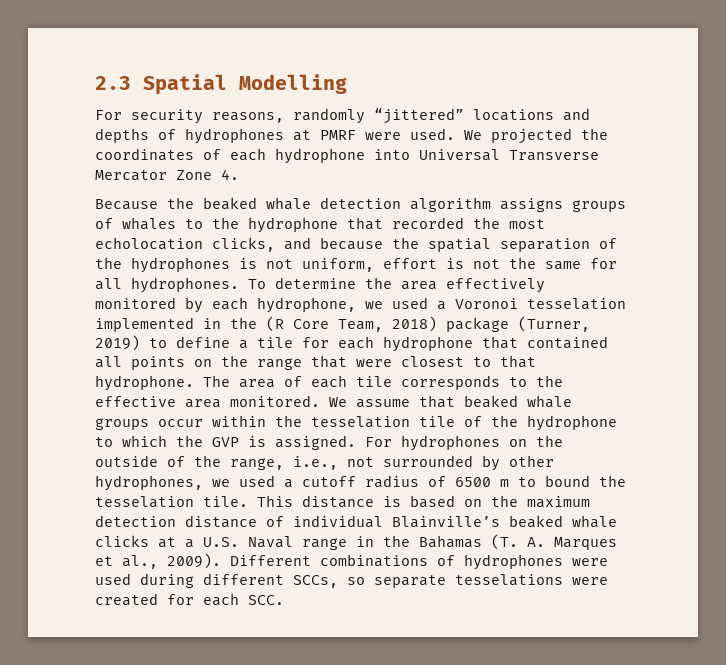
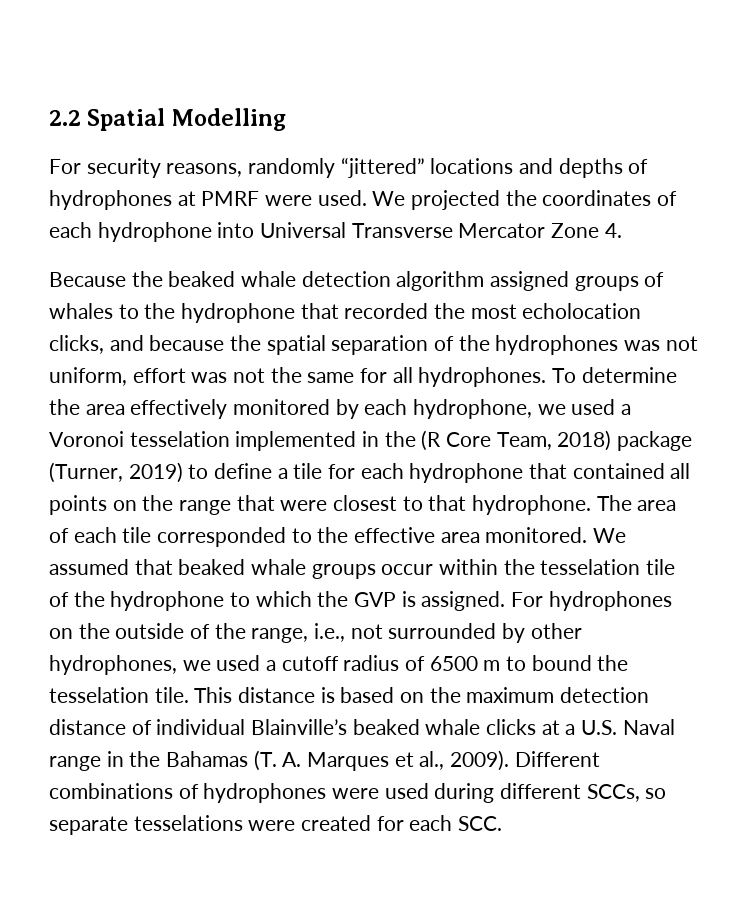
- 2.3 Spatial Modelling
+ 2.2 Spatial Modelling
- Because the beaked whale detection algorithm assigns groups of whales to the hydrophone that recorded the most echolocation clicks, and because the spatial separation of the hydrophones is not uniform, effort is not the same for all hydrophones.
+ Because the beaked whale detection algorithm assigned groups of whales to the hydrophone that recorded the most echolocation clicks, and because the spatial separation of the hydrophones was not uniform, effort was not the same for all hydrophones.
- The area of each tile corresponds to the effective area monitored.
+ The area of each tile corresponded to the effective area monitored.
- We assume that beaked whale groups occur within the tesselation tile of the hydrophone to which the GVP is assigned.
+ We assumed that beaked whale groups occur within the tesselation tile of the hydrophone to which the GVP is assigned.

